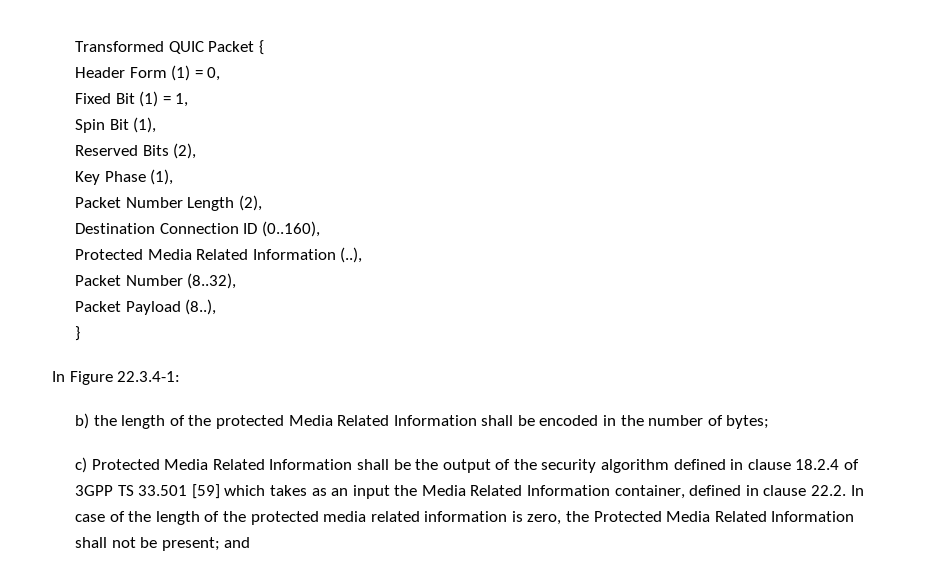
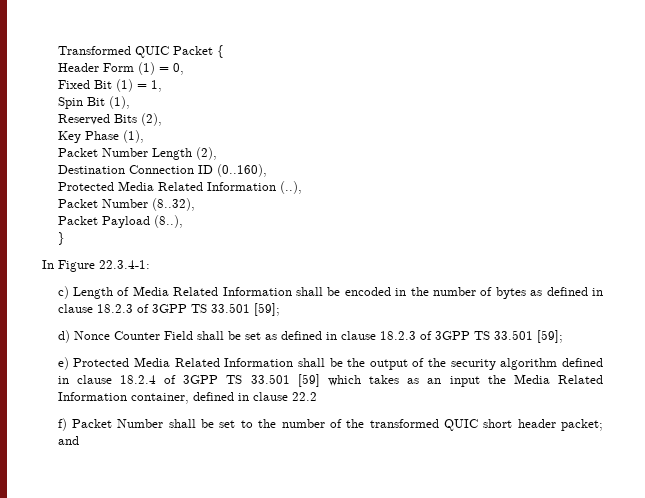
- b) the length of the protected Media Related Information shall be encoded in the number of bytes;
- c) Protected Media Related Information shall be the output of the security algorithm defined in clause 18.2.4 of 3GPP TS 33.501 [59] which takes as an input the Media Related Information container, defined in clause 22.2. In case of the length of the protected media related information is zero, the Protected Media Related Information shall not be present; and
+ c) Length of Media Related Information shall be encoded in the number of bytes as defined in clause 18.2.3 of 3GPP TS 33.501 [59];
+ d) Nonce Counter Field shall be set as defined in clause 18.2.3 of 3GPP TS 33.501 [59];
+ e) Protected Media Related Information shall be the output of the security algorithm defined in clause 18.2.4 of 3GPP TS 33.501 [59] which takes as an input the Media Related Information container, defined in clause 22.2
+ f) Packet Number shall be set to the number of the transformed QUIC short header packet; and

